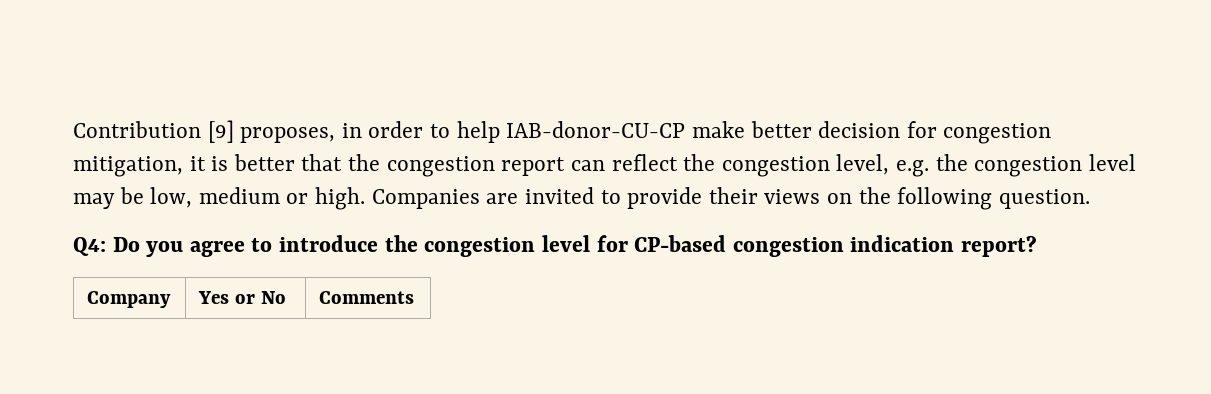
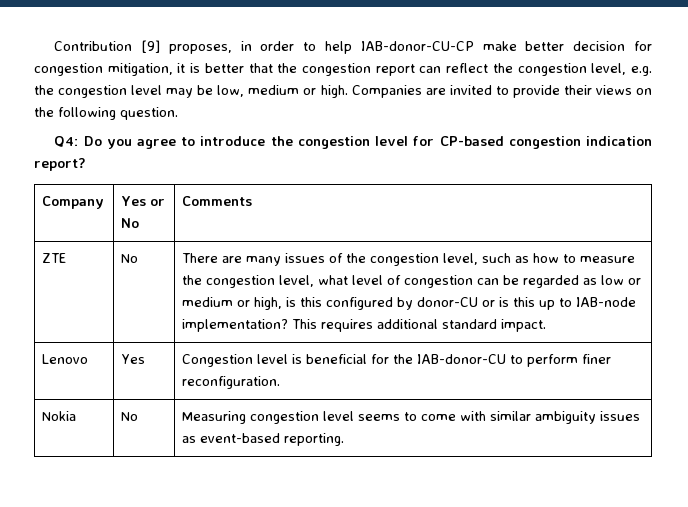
+ ZTE | No | There are many issues of the congestion level, such as how to measure the congestion level, what level of congestion can be regarded as low or medium or high, is this configured by donor-CU or is this up to IAB-node implementation? This requires additional standard impact.
+ Lenovo | Yes | Congestion level is beneficial for the IAB-donor-CU to perform finer reconfiguration.
+ Nokia | No | Measuring congestion level seems to come with similar ambiguity issues as event-based reporting.

